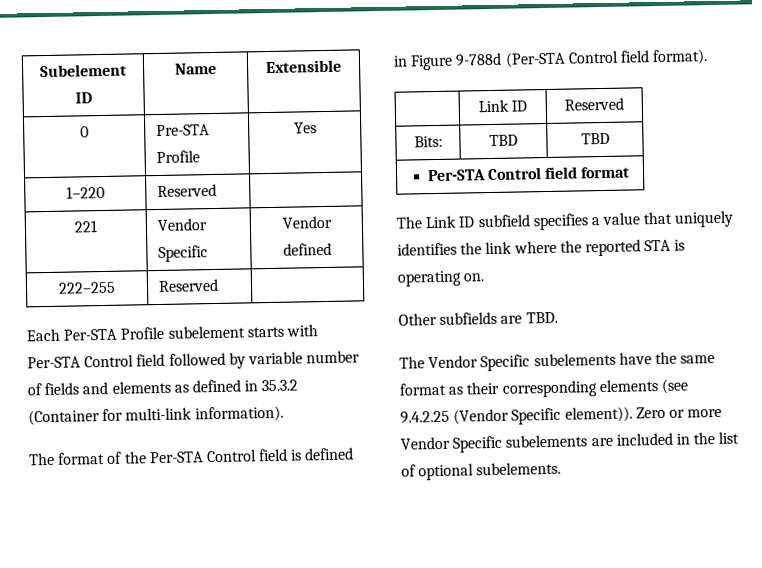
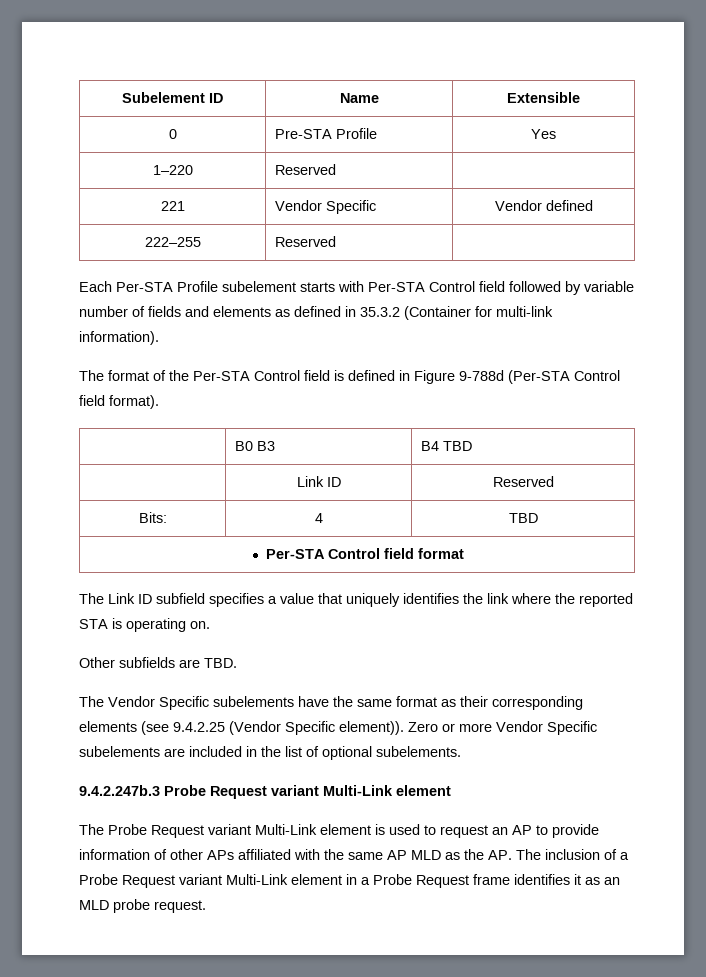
+ | B0 B3 | B4 TBD
- Bits: | TBD | TBD
+ Bits: | 4 | TBD
+ 9.4.2.247b.3 Probe Request variant Multi-Link element
+ The Probe Request variant Multi-Link element is used to request an AP to provide information of other APs affiliated with the same AP MLD as the AP. The inclusion of a Probe Request variant Multi-Link element in a Probe Request frame identifies it as an MLD probe request.

